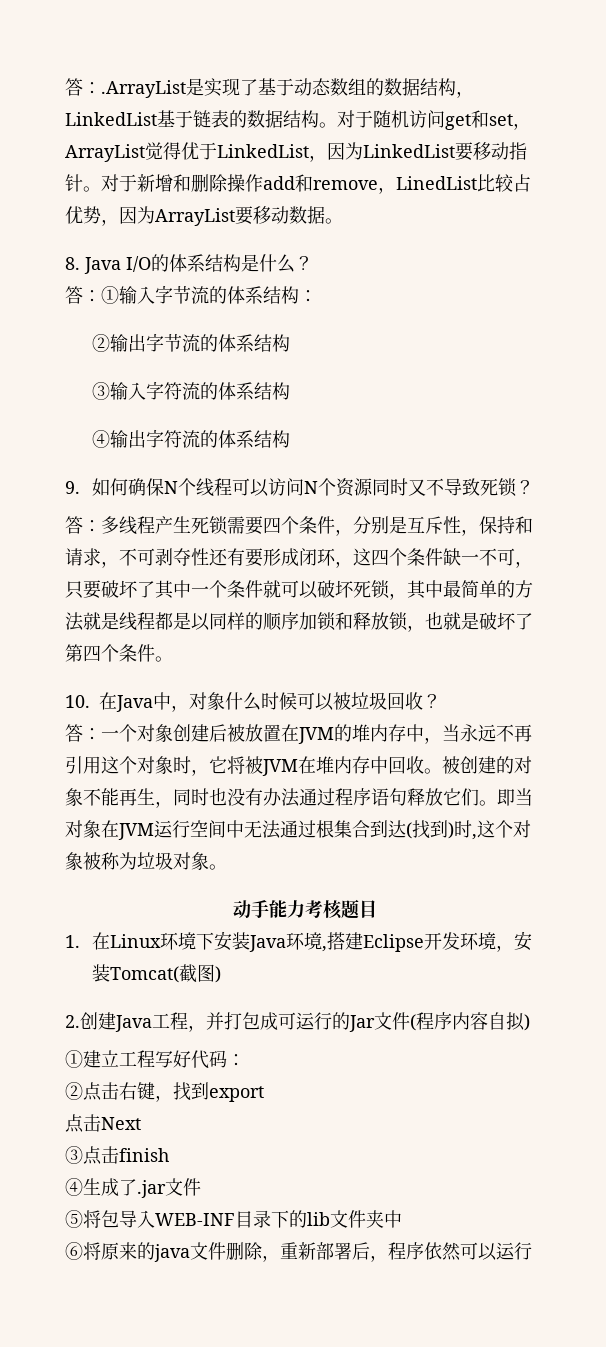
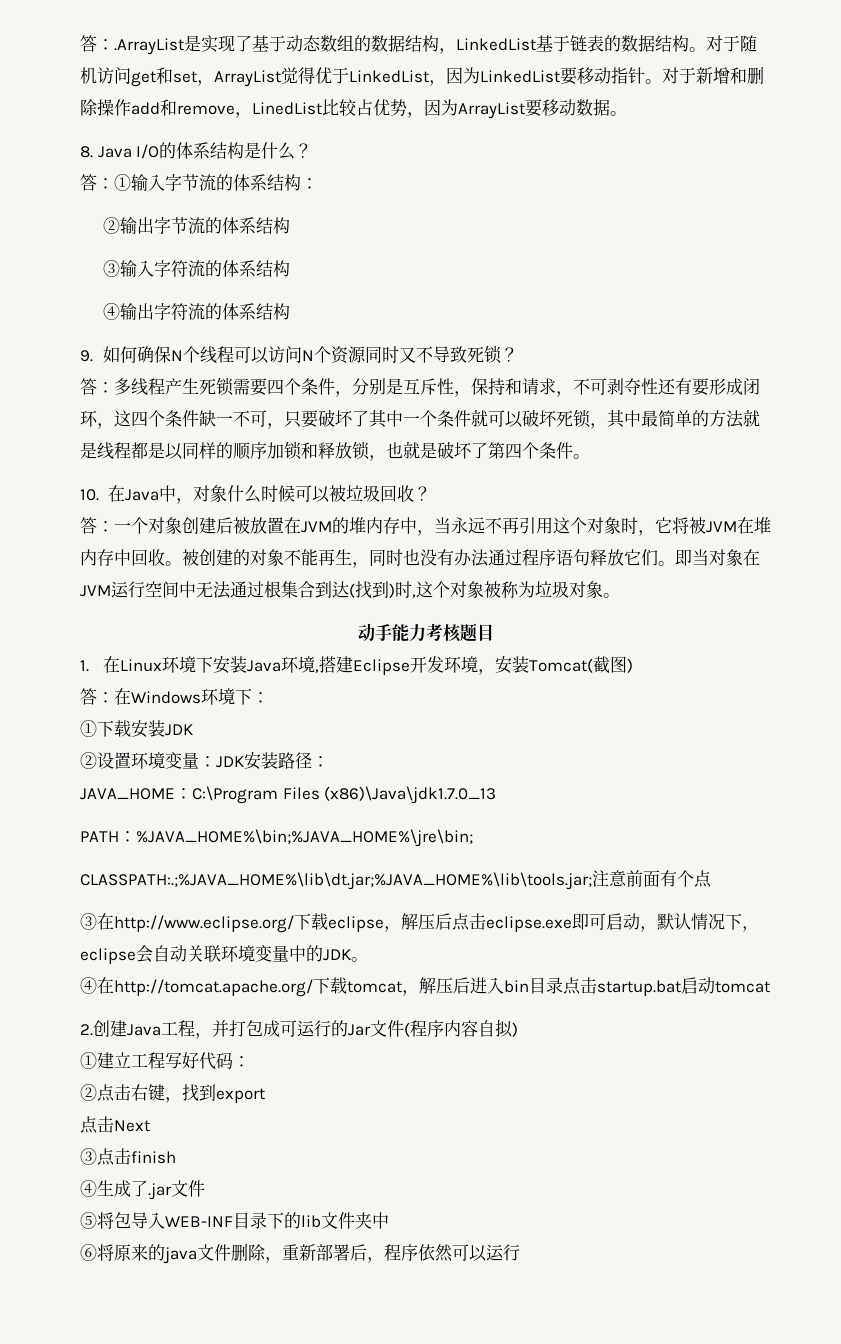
+ 答：在Windows环境下：
+ ①下载安装JDK
+ ②设置环境变量：JDK安装路径：
+ JAVA_HOME：C:\Program Files (x86)\Java\jdk1.7.0_13
+ PATH：%JAVA_HOME%\bin;%JAVA_HOME%\jre\bin;
+ CLASSPATH:.;%JAVA_HOME%\lib\dt.jar;%JAVA_HOME%\lib\tools.jar;注意前面有个点
+ ③在http://www.eclipse.org/下载eclipse，解压后点击eclipse.exe即可启动，默认情况下，eclipse会自动关联环境变量中的JDK。
+ ④在http://tomcat.apache.org/下载tomcat，解压后进入bin目录点击startup.bat启动tomcat

